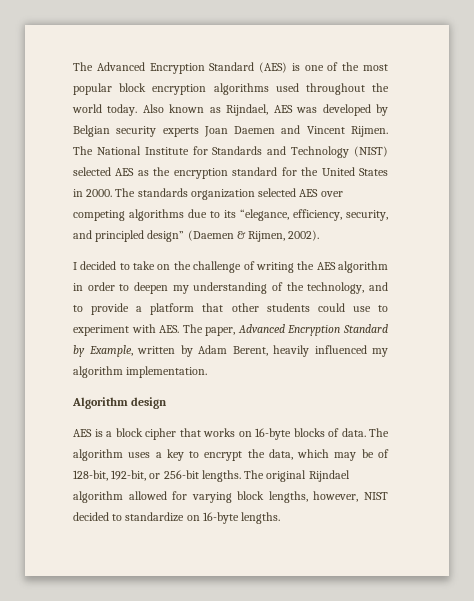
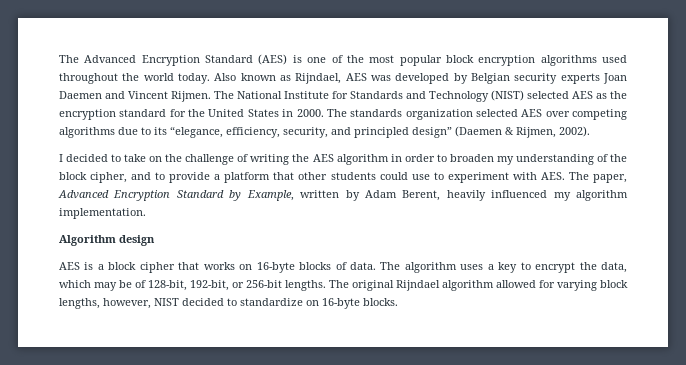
- I decided to take on the challenge of writing the AES algorithm in order to deepen my understanding of the technology, and to provide a platform that other students could use to experiment with AES. The paper, Advanced Encryption Standard by Example, written by Adam Berent, heavily influenced my algorithm implementation.
+ I decided to take on the challenge of writing the AES algorithm in order to broaden my understanding of the block cipher, and to provide a platform that other students could use to experiment with AES. The paper, Advanced Encryption Standard by Example, written by Adam Berent, heavily influenced my algorithm implementation.
- The original Rijndael algorithm allowed for varying block lengths, however, NIST decided to standardize on 16-byte lengths.
+ The original Rijndael algorithm allowed for varying block lengths, however, NIST decided to standardize on 16-byte blocks.

